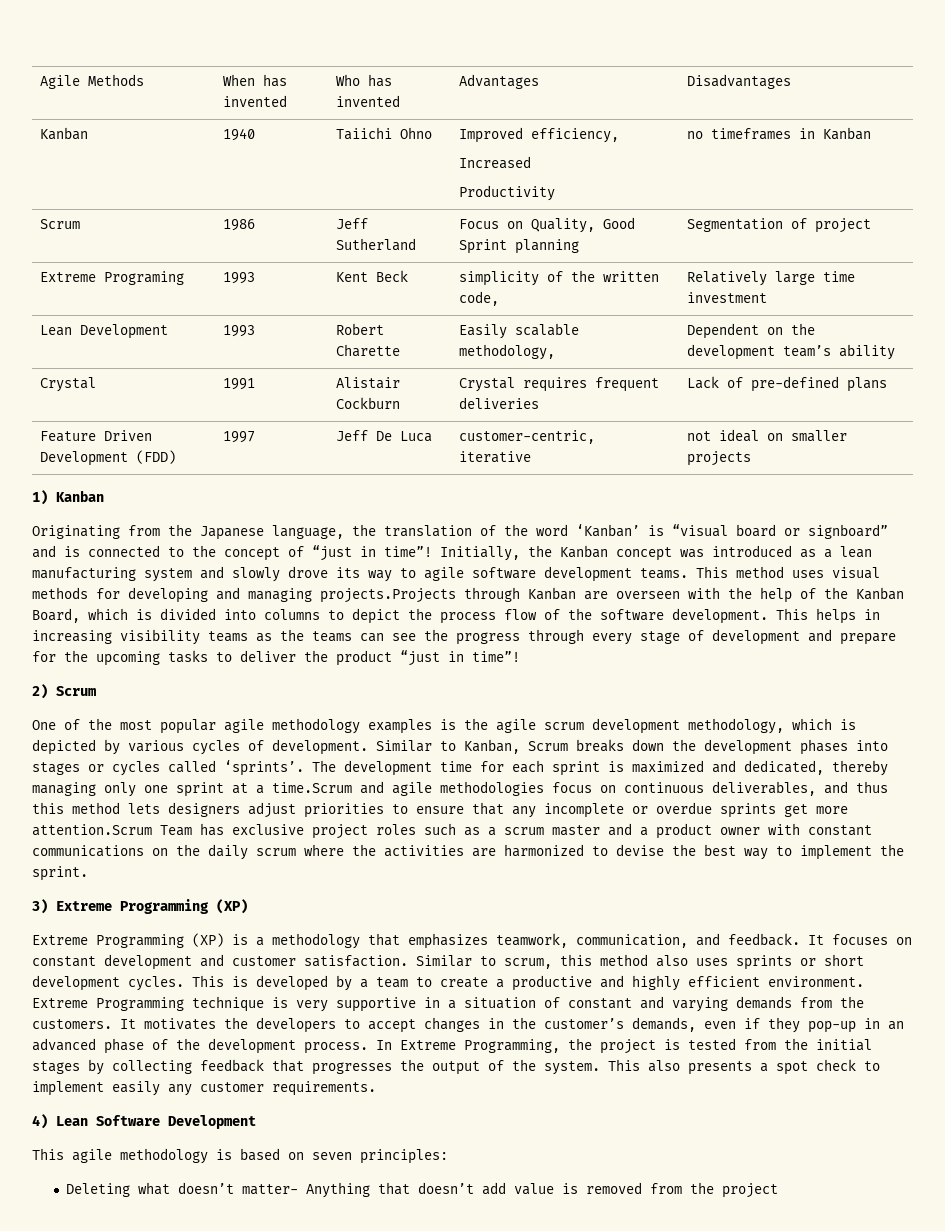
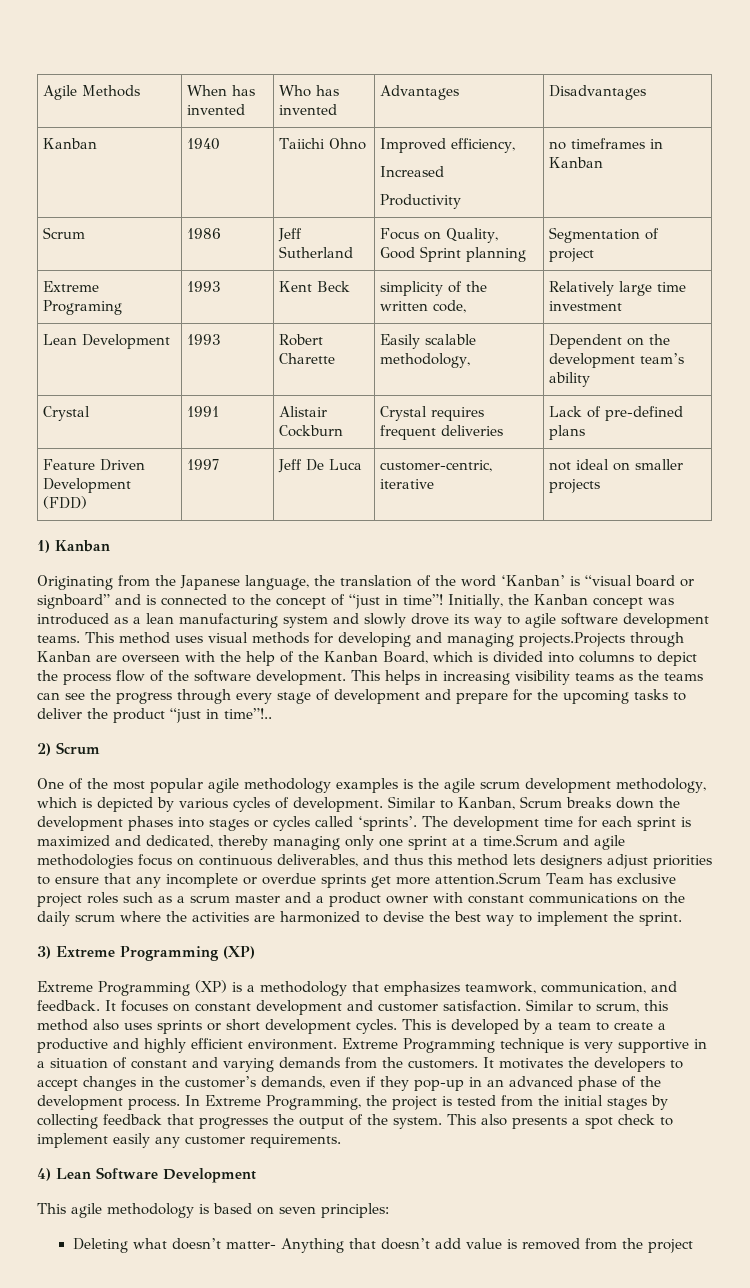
- This helps in increasing visibility teams as the teams can see the progress through every stage of development and prepare for the upcoming tasks to deliver the product “just in time”!
+ This helps in increasing visibility teams as the teams can see the progress through every stage of development and prepare for the upcoming tasks to deliver the product “just in time”!..

